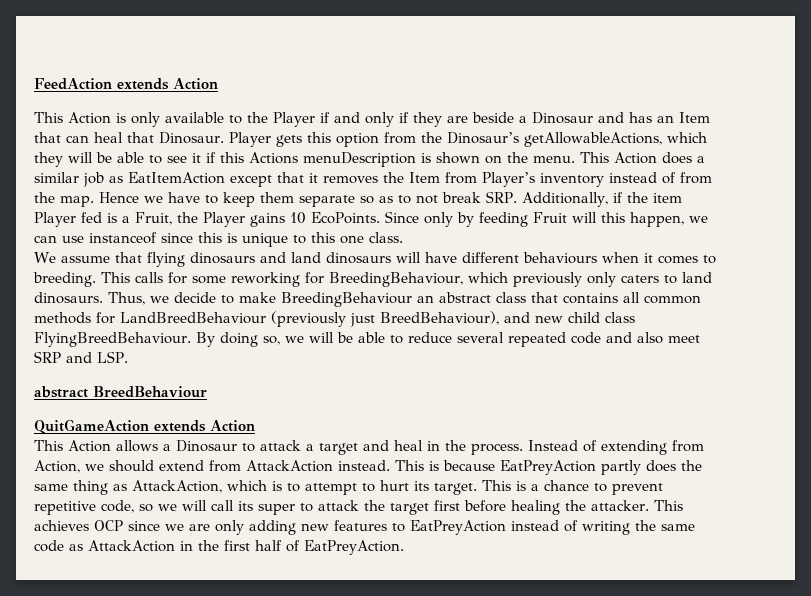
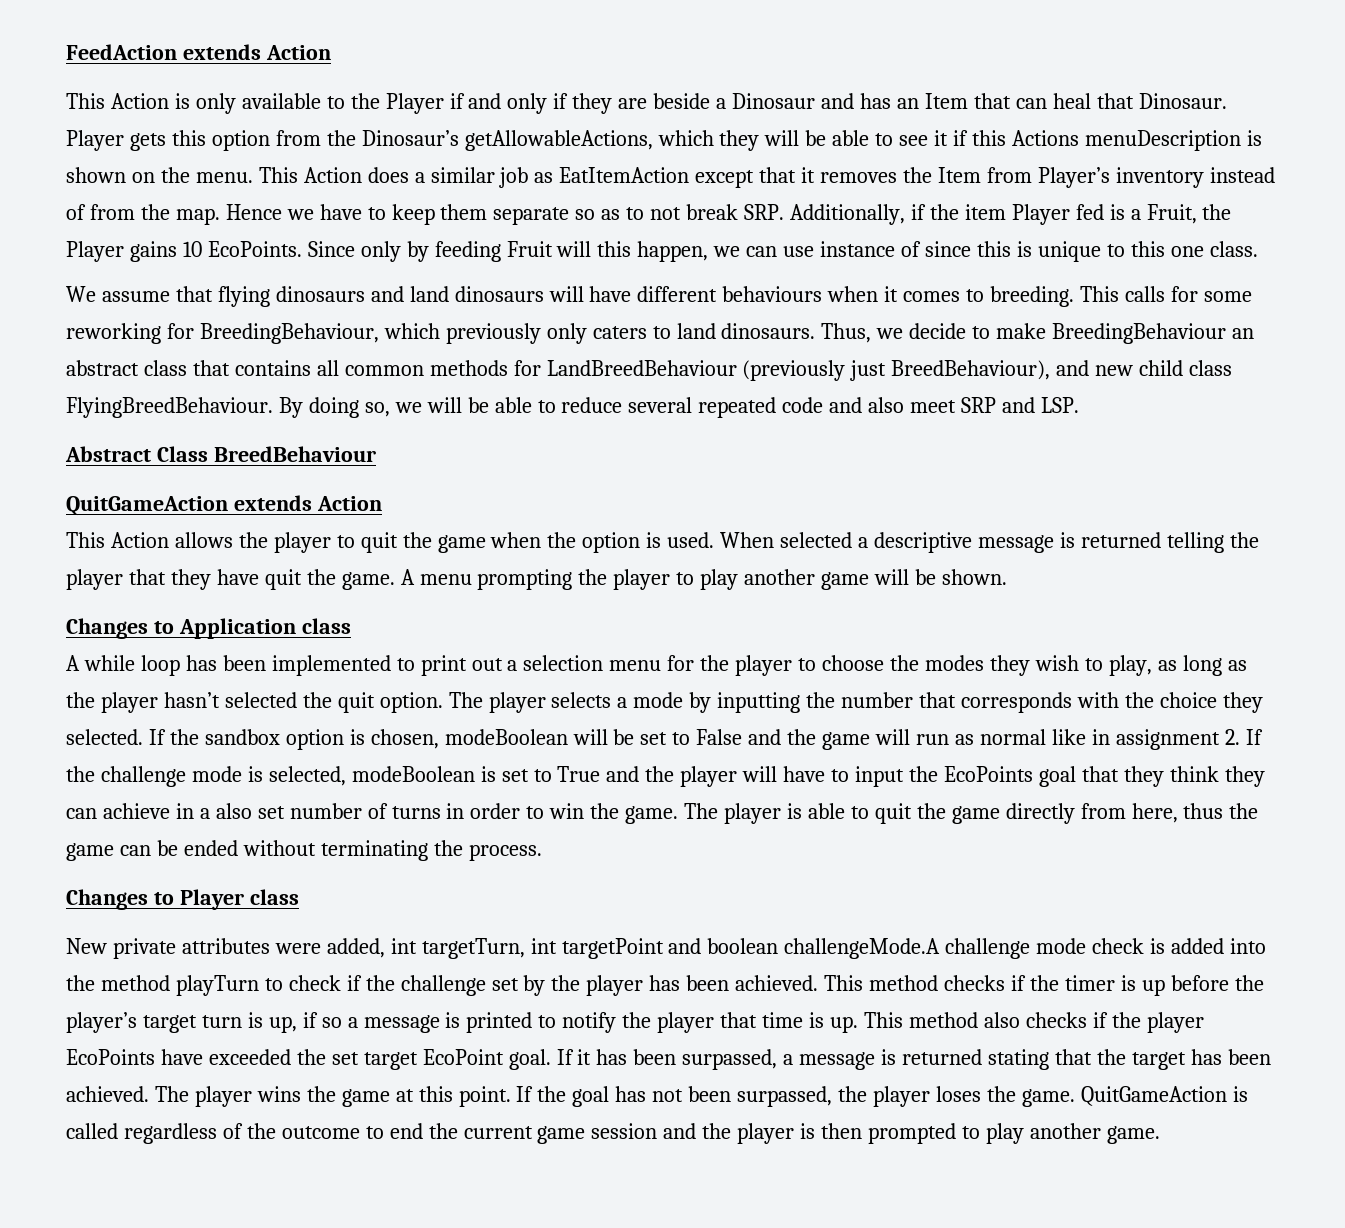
- Since only by feeding Fruit will this happen, we can use instanceof since this is unique to this one class.
+ Since only by feeding Fruit will this happen, we can use instance of since this is unique to this one class.
- abstract BreedBehaviour
+ Abstract Class BreedBehaviour
- This Action allows a Dinosaur to attack a target and heal in the process. Instead of extending from Action, we should extend from AttackAction instead. This is because EatPreyAction partly does the same thing as AttackAction, which is to attempt to hurt its target. This is a chance to prevent repetitive code, so we will call its super to attack the target first before healing the attacker. This achieves OCP since we are only adding new features to EatPreyAction instead of writing the same code as AttackAction in the first half of EatPreyAction.
+ This Action allows the player to quit the game when the option is used. When selected a descriptive message is returned telling the player that they have quit the game. A menu prompting the player to play another game will be shown.
+ Changes to Application class
+ A while loop has been implemented to print out a selection menu for the player to choose the modes they wish to play, as long as the player hasn’t selected the quit option. The player selects a mode by inputting the number that corresponds with the choice they selected. If the sandbox option is chosen, modeBoolean will be set to False and the game will run as normal like in assignment 2. If the challenge mode is selected, modeBoolean is set to True and the player will have to input the EcoPoints goal that they think they can achieve in a also set number of turns in order to win the game. The player is able to quit the game directly from here, thus the game can be ended without terminating the process.
+ Changes to Player class
+ New private attributes were added, int targetTurn, int targetPoint and boolean challengeMode.A challenge mode check is added into the method playTurn to check if the challenge set by the player has been achieved. This method checks if the timer is up before the player’s target turn is up, if so a message is printed to notify the player that time is up. This method also checks if the player EcoPoints have exceeded the set target EcoPoint goal. If it has been surpassed, a message is returned stating that the target has been achieved. The player wins the game at this point. If the goal has not been surpassed, the player loses the game. QuitGameAction is called regardless of the outcome to end the current game session and the player is then prompted to play another game.

